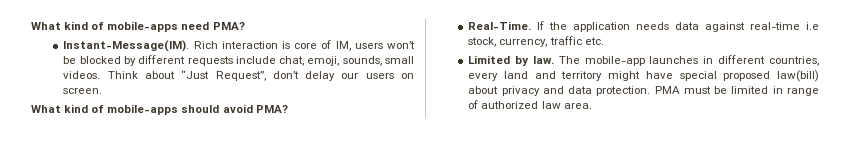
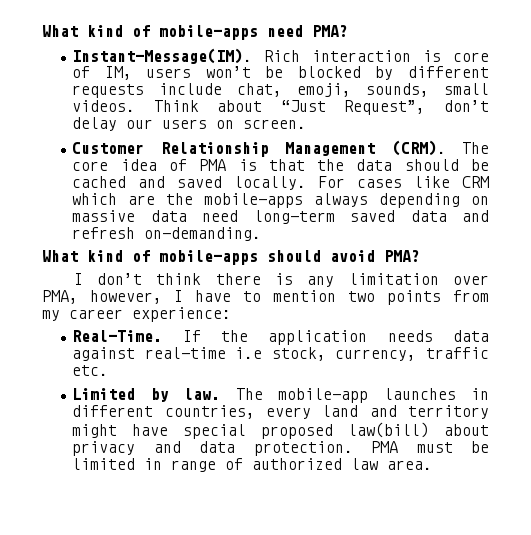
+ Customer Relationship Management (CRM). The core idea of PMA is that the data should be cached and saved locally. For cases like CRM which are the mobile-apps always depending on massive data need long-term saved data and refresh on-demanding.
+ I don’t think there is any limitation over PMA, however, I have to mention two points from my career experience:

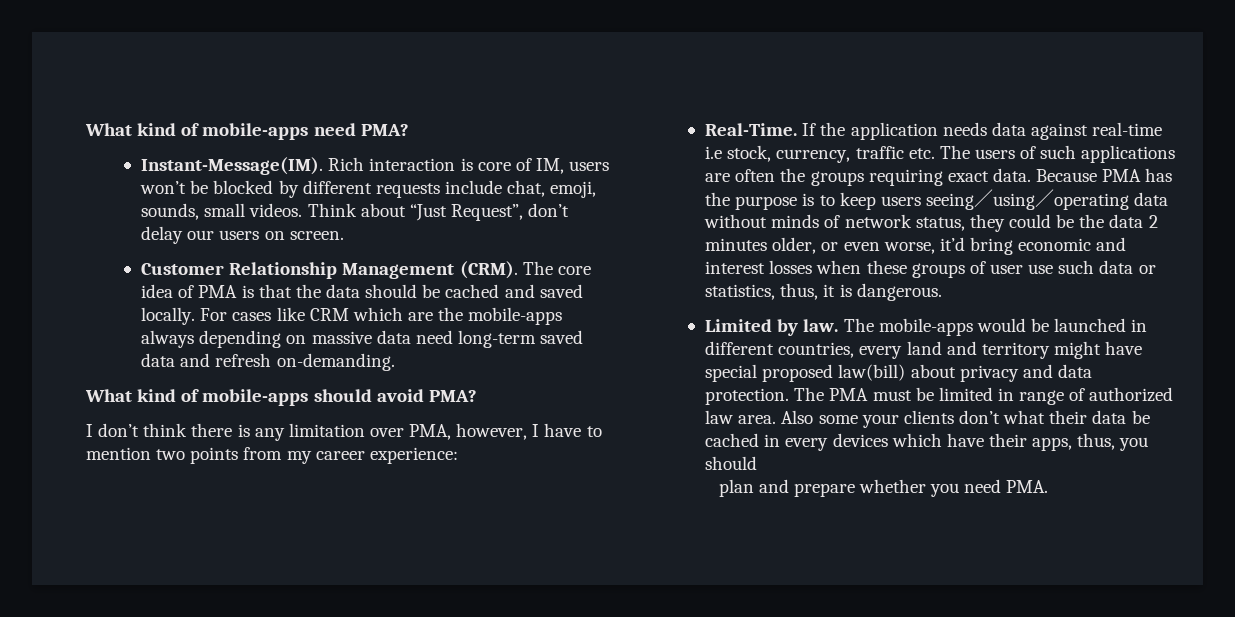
- If the application needs data against real-time i.e stock, currency, traffic etc.
+ If the application needs data against real-time i.e stock, currency, traffic etc. The users of such applications are often the groups requiring exact data. Because PMA has the purpose is to keep users seeing／using／operating data without minds of network status, they could be the data 2 minutes older, or even worse, it’d bring economic and interest losses when these groups of user use such data or statistics, thus, it is dangerous.
- The mobile-app launches in different countries, every land and territory might have special proposed law(bill) about privacy and data protection.
+ The mobile-apps would be launched in different countries, every land and territory might have special proposed law(bill) about privacy and data protection.
- PMA must be limited in range of authorized law area.
+ The PMA must be limited in range of authorized law area.
+ Also some your clients don’t what their data be cached in every devices which have their apps, thus, you should
+ plan and prepare whether you need PMA.

